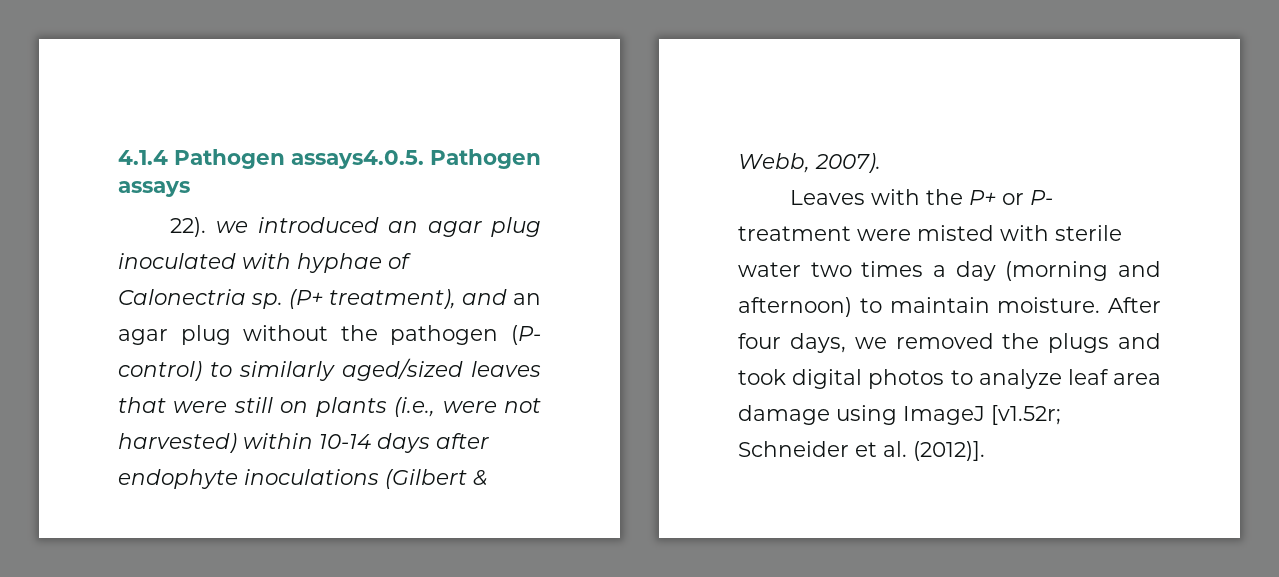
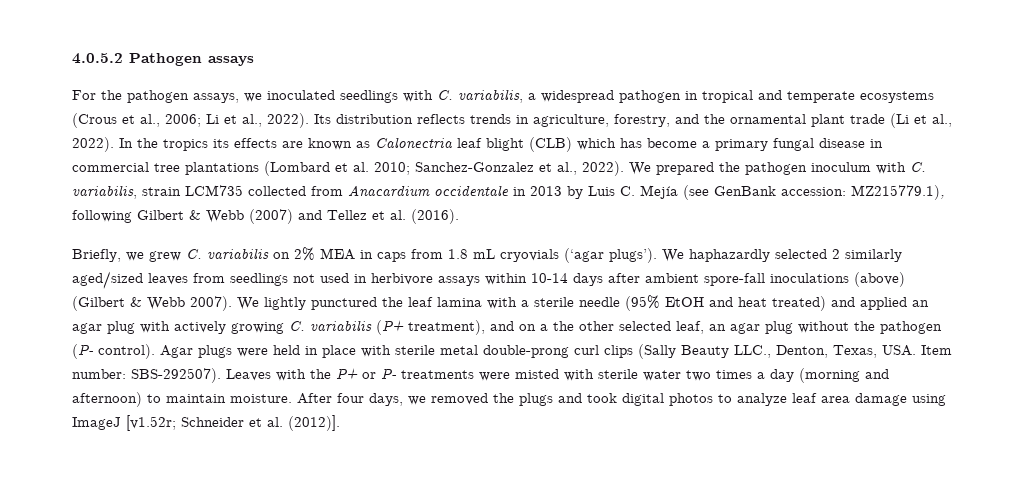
- 4.1.4 Pathogen assays4.0.5. Pathogen assays
+ 4.0.5.2 Pathogen assays
- 22). we introduced an agar plug inoculated with hyphae of Calonectria sp. (P+ treatment), and an agar plug without the pathogen (P- control) to similarly aged/sized leaves that were still on plants (i.e., were not harvested) within 10-14 days after endophyte inoculations (Gilbert & Webb, 2007).
- Leaves with the P+ or P- treatment were misted with sterile water two times a day (morning and afternoon) to maintain moisture.
+ For the pathogen assays, we inoculated seedlings with C. variabilis, a widespread pathogen in tropical and temperate ecosystems (Crous et al., 2006; Li et al., 2022). Its distribution reflects trends in agriculture, forestry, and the ornamental plant trade (Li et al., 2022). In the tropics its effects are known as Calonectria leaf blight (CLB) which has become a primary fungal disease in commercial tree plantations (Lombard et al. 2010; Sanchez-Gonzalez et al., 2022). We prepared the pathogen inoculum with C. variabilis, strain LCM735 collected from Anacardium occidentale in 2013 by Luis C. Mejía (see GenBank accession: MZ215779.1), following Gilbert & Webb (2007) and Tellez et al. (2016).
+ Briefly, we grew C. variabilis on 2% MEA in caps from 1.8 mL cryovials (‘agar plugs’). We haphazardly selected 2 similarly aged/sized leaves from seedlings not used in herbivore assays within 10-14 days after ambient spore-fall inoculations (above) (Gilbert & Webb 2007). We lightly punctured the leaf lamina with a sterile needle (95% EtOH and heat treated) and applied an agar plug with actively growing C. variabilis (P+ treatment), and on a the other selected leaf, an agar plug without the pathogen (P- control). Agar plugs were held in place with sterile metal double-prong curl clips (Sally Beauty LLC., Denton, Texas, USA. Item number: SBS-292507). Leaves with the P+ or P- treatments were misted with sterile water two times a day (morning and afternoon) to maintain moisture.

